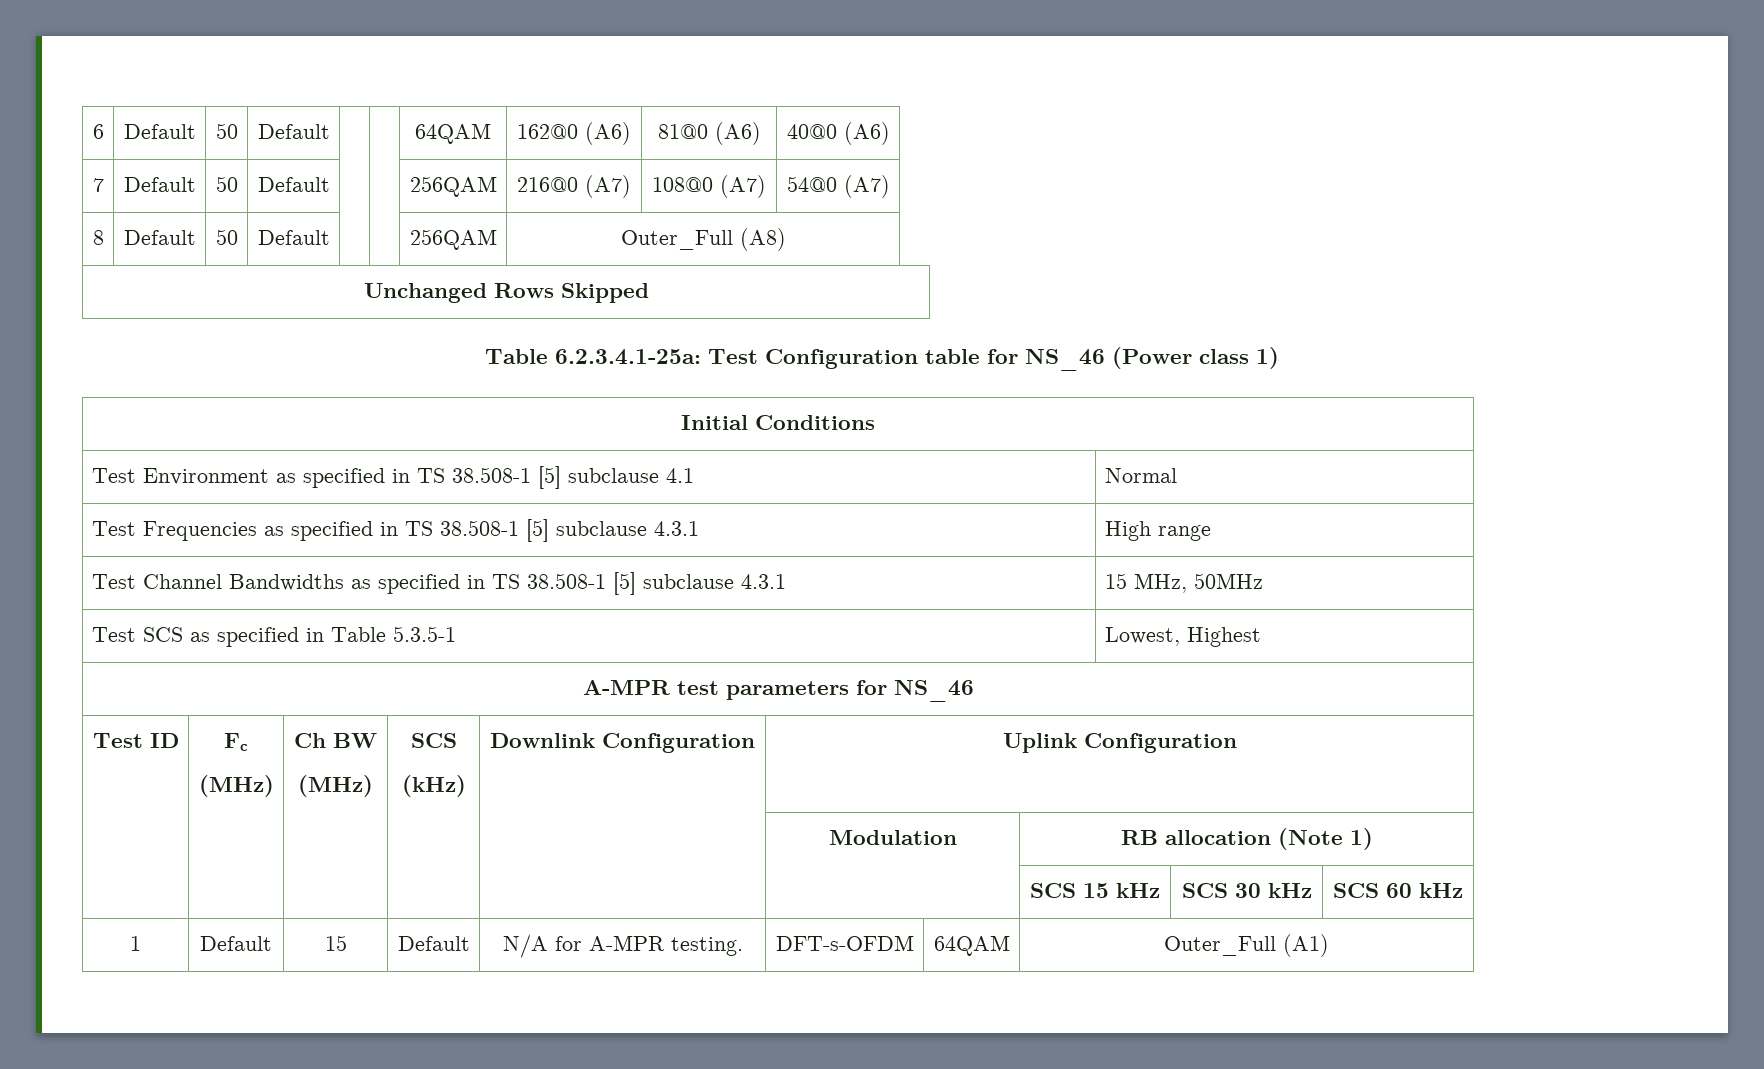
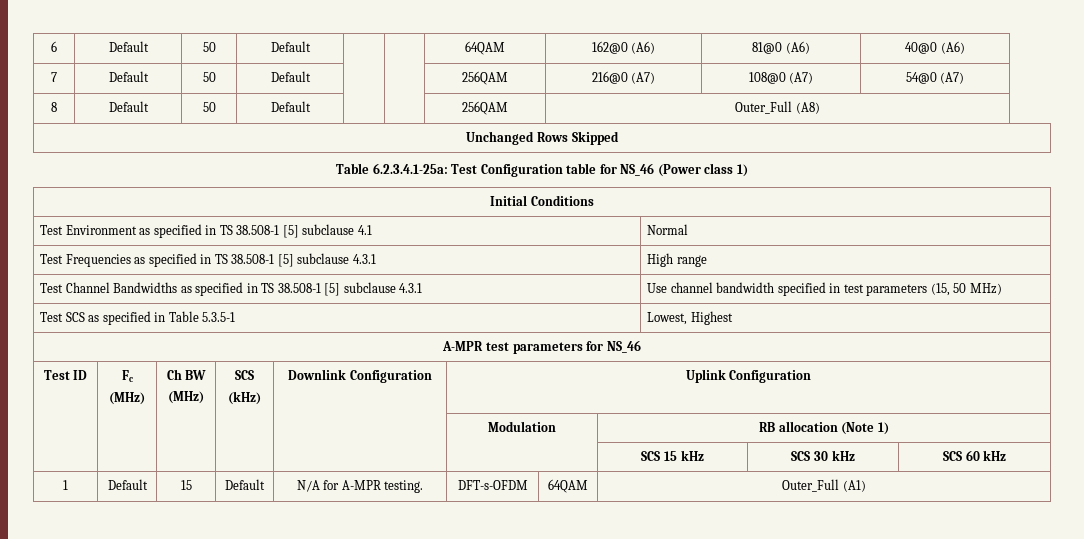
- Test Channel Bandwidths as specified in TS 38.508-1 [5] subclause 4.3.1 | 15 MHz, 50MHz
+ Test Channel Bandwidths as specified in TS 38.508-1 [5] subclause 4.3.1 | Use channel bandwidth specified in test parameters (15, 50 MHz)

